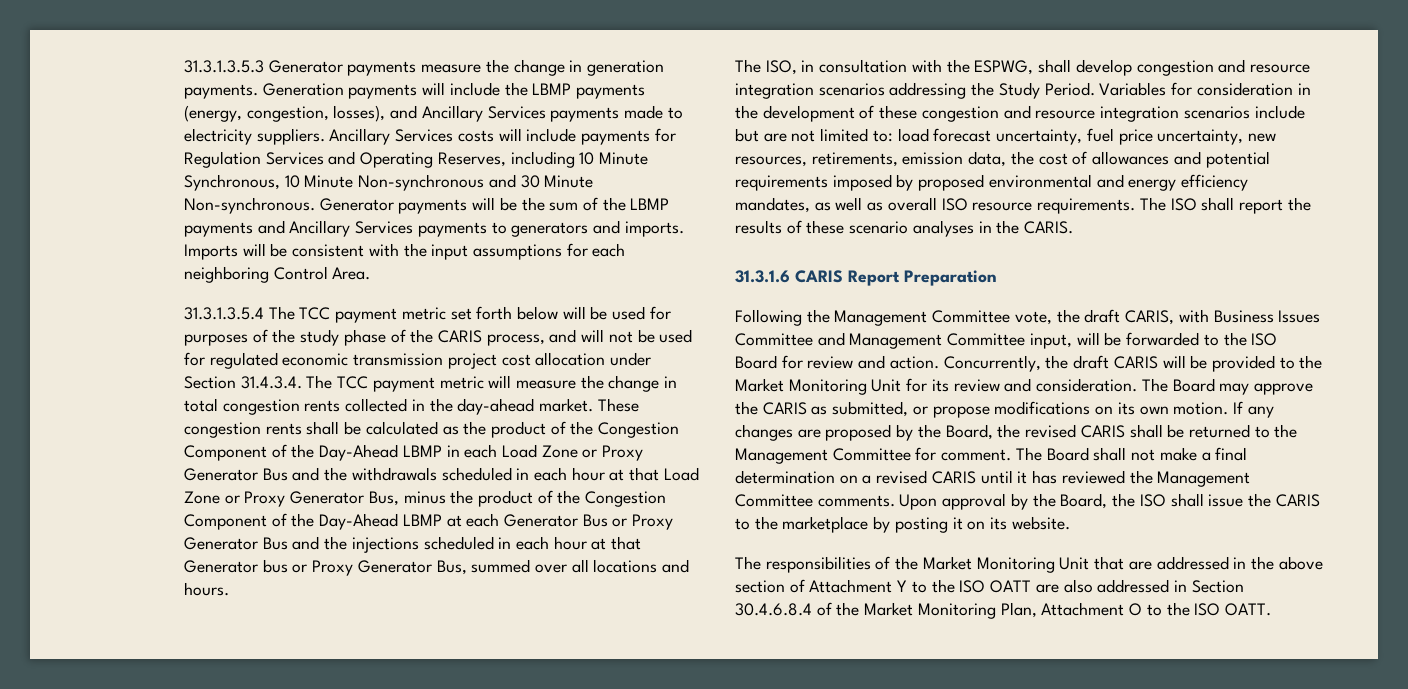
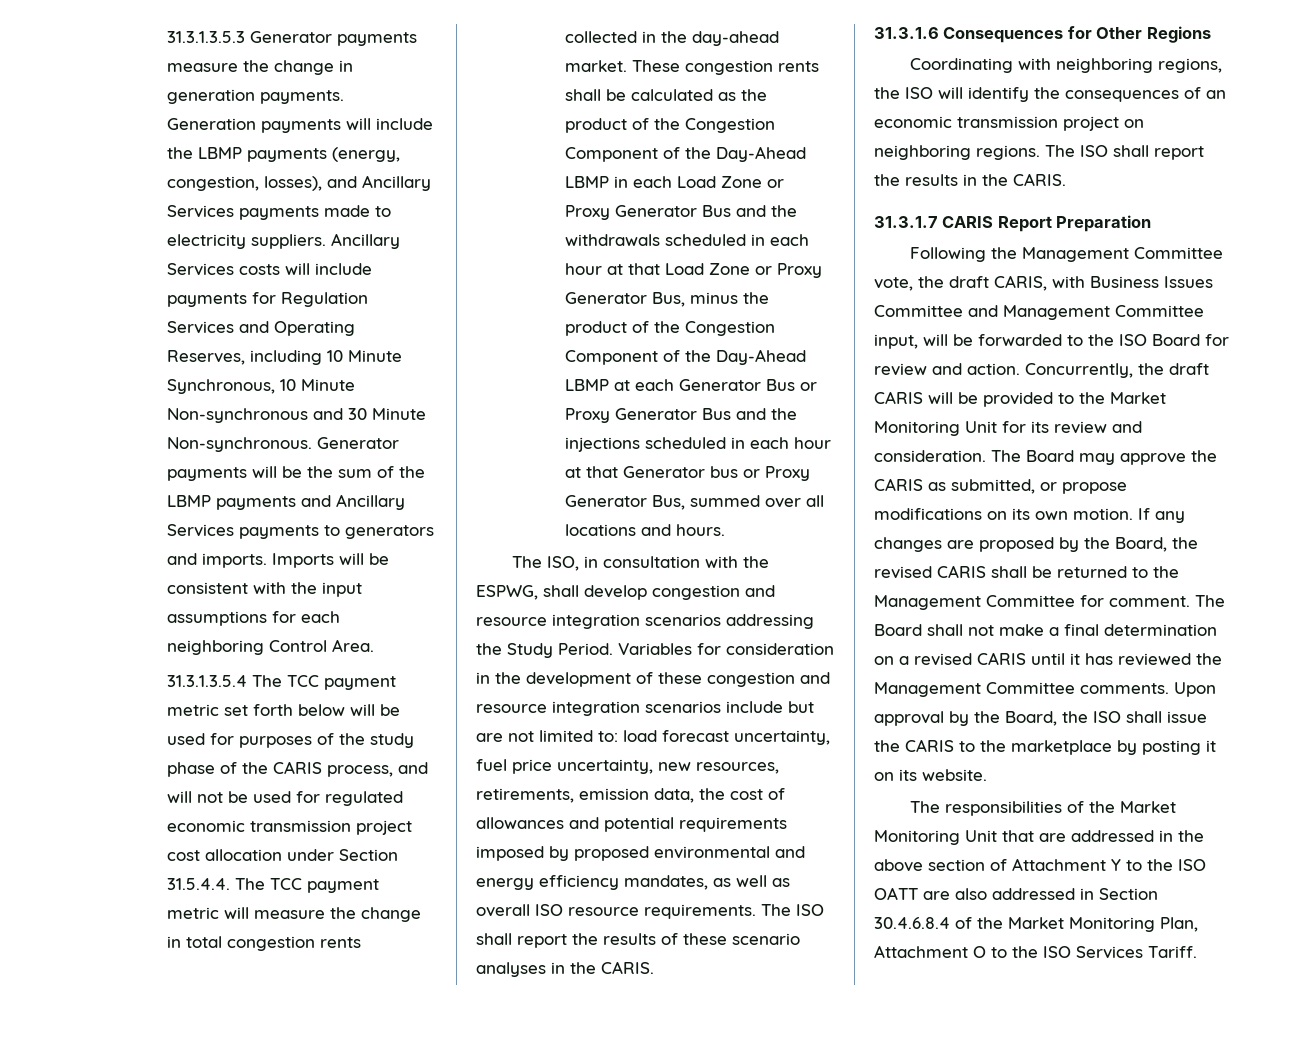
- 31.3.1.3.5.4 The TCC payment metric set forth below will be used for purposes of the study phase of the CARIS process, and will not be used for regulated economic transmission project cost allocation under Section 31.4.3.4. The TCC payment metric will measure the change in total congestion rents collected in the day-ahead market.
+ 31.3.1.3.5.4 The TCC payment metric set forth below will be used for purposes of the study phase of the CARIS process, and will not be used for regulated economic transmission project cost allocation under Section 31.5.4.4. The TCC payment metric will measure the change in total congestion rents collected in the day-ahead market.
- 31.3.1.6 CARIS Report Preparation
+ 31.3.1.6 Consequences for Other Regions
+ Coordinating with neighboring regions, the ISO will identify the consequences of an economic transmission project on neighboring regions. The ISO shall report the results in the CARIS.
+ 31.3.1.7 CARIS Report Preparation
- The responsibilities of the Market Monitoring Unit that are addressed in the above section of Attachment Y to the ISO OATT are also addressed in Section 30.4.6.8.4 of the Market Monitoring Plan, Attachment O to the ISO OATT.
+ The responsibilities of the Market Monitoring Unit that are addressed in the above section of Attachment Y to the ISO OATT are also addressed in Section 30.4.6.8.4 of the Market Monitoring Plan, Attachment O to the ISO Services Tariff.

